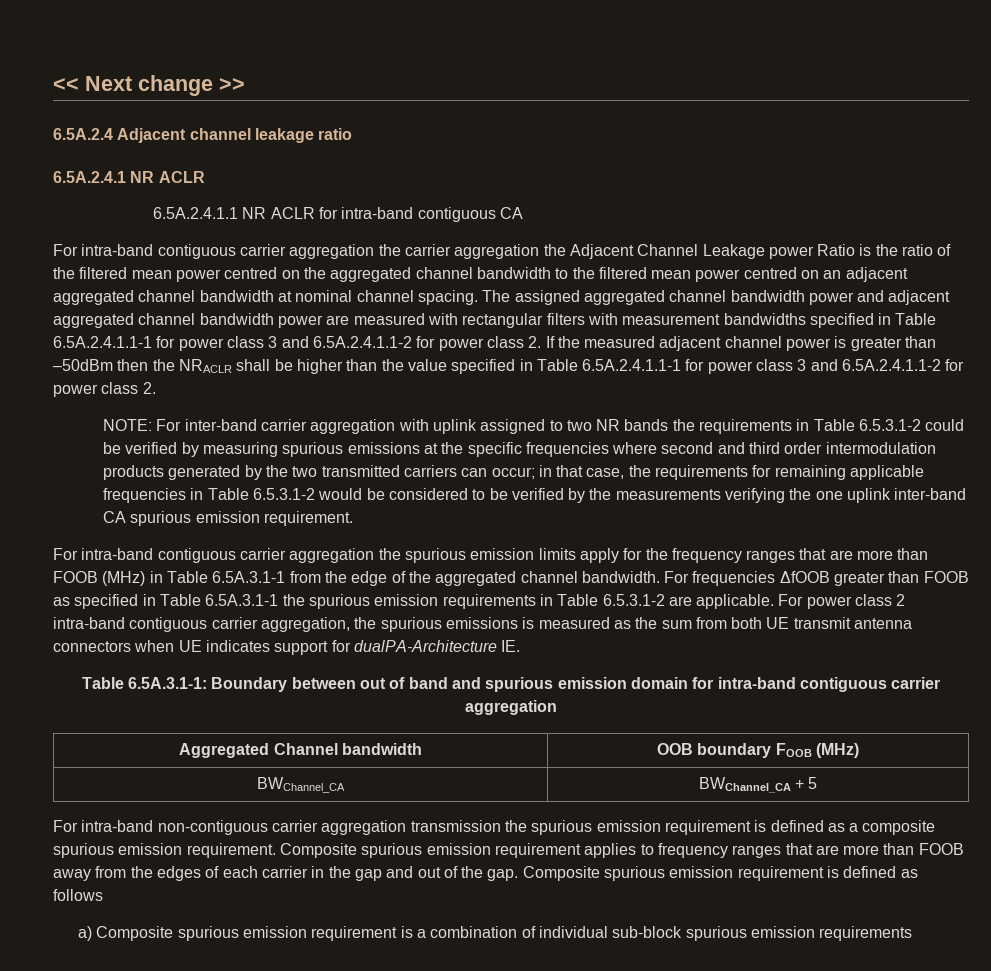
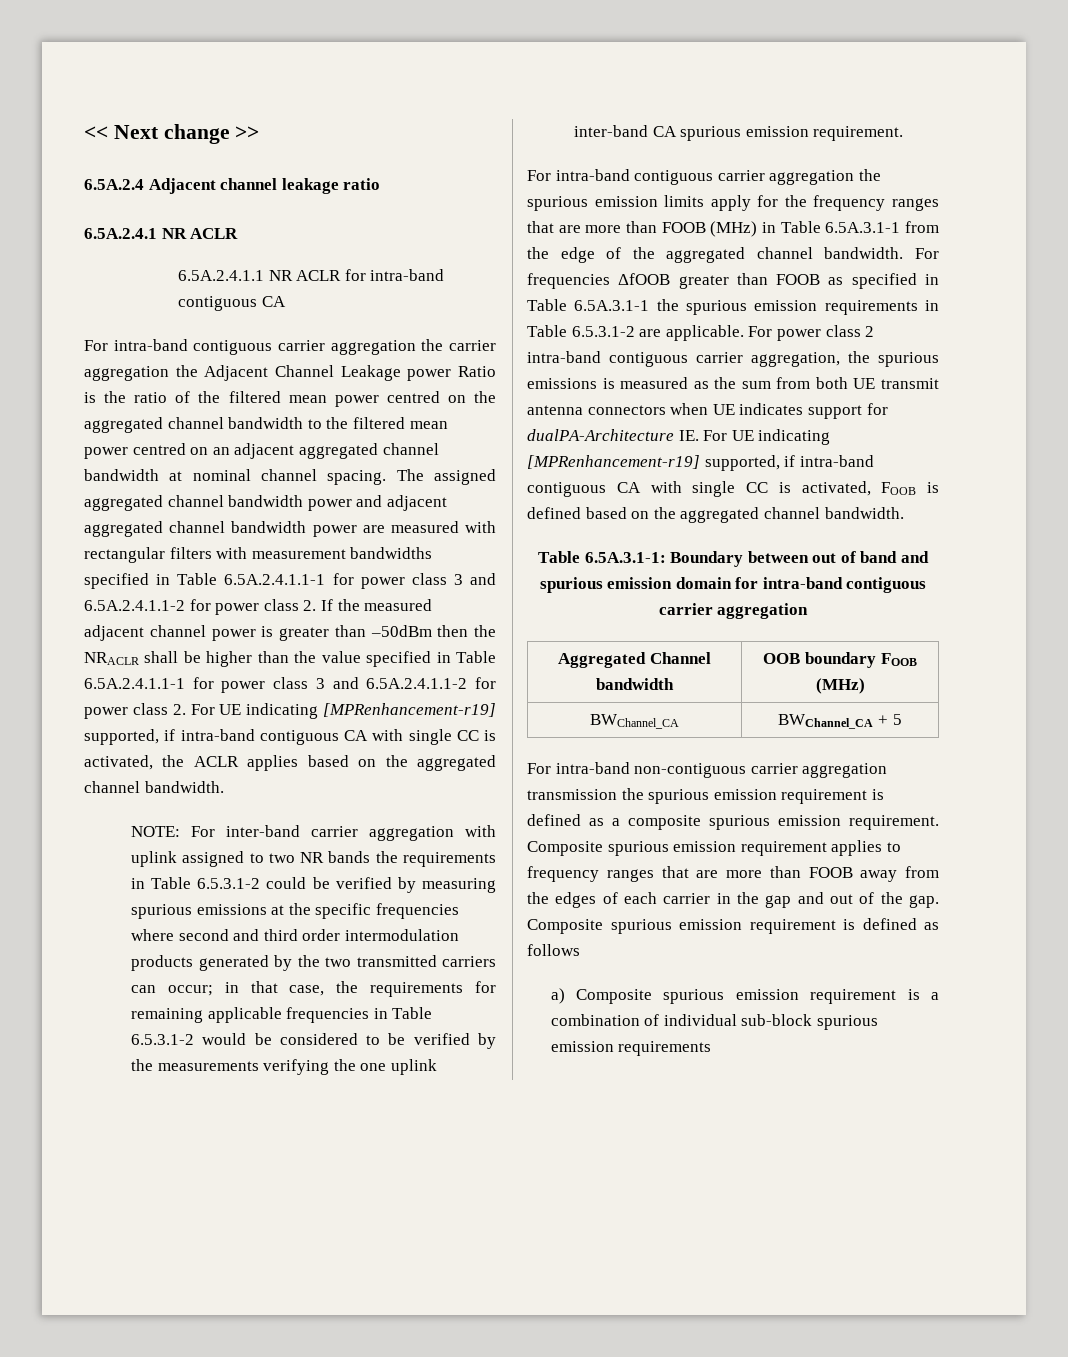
- The assigned aggregated channel bandwidth power and adjacent aggregated channel bandwidth power are measured with rectangular filters with measurement bandwidths specified in Table 6.5A.2.4.1.1-1 for power class 3 and 6.5A.2.4.1.1-2 for power class 2. If the measured adjacent channel power is greater than –50dBm then the NRACLR shall be higher than the value specified in Table 6.5A.2.4.1.1-1 for power class 3 and 6.5A.2.4.1.1-2 for power class 2.
+ The assigned aggregated channel bandwidth power and adjacent aggregated channel bandwidth power are measured with rectangular filters with measurement bandwidths specified in Table 6.5A.2.4.1.1-1 for power class 3 and 6.5A.2.4.1.1-2 for power class 2. If the measured adjacent channel power is greater than –50dBm then the NRACLR shall be higher than the value specified in Table 6.5A.2.4.1.1-1 for power class 3 and 6.5A.2.4.1.1-2 for power class 2. For UE indicating [MPRenhancement-r19] supported, if intra-band contiguous CA with single CC is activated, the ACLR applies based on the aggregated channel bandwidth.
- For power class 2 intra-band contiguous carrier aggregation, the spurious emissions is measured as the sum from both UE transmit antenna connectors when UE indicates support for dualPA-Architecture IE.
+ For power class 2 intra-band contiguous carrier aggregation, the spurious emissions is measured as the sum from both UE transmit antenna connectors when UE indicates support for dualPA-Architecture IE. For UE indicating [MPRenhancement-r19] supported, if intra-band contiguous CA with single CC is activated, FOOB is defined based on the aggregated channel bandwidth.

